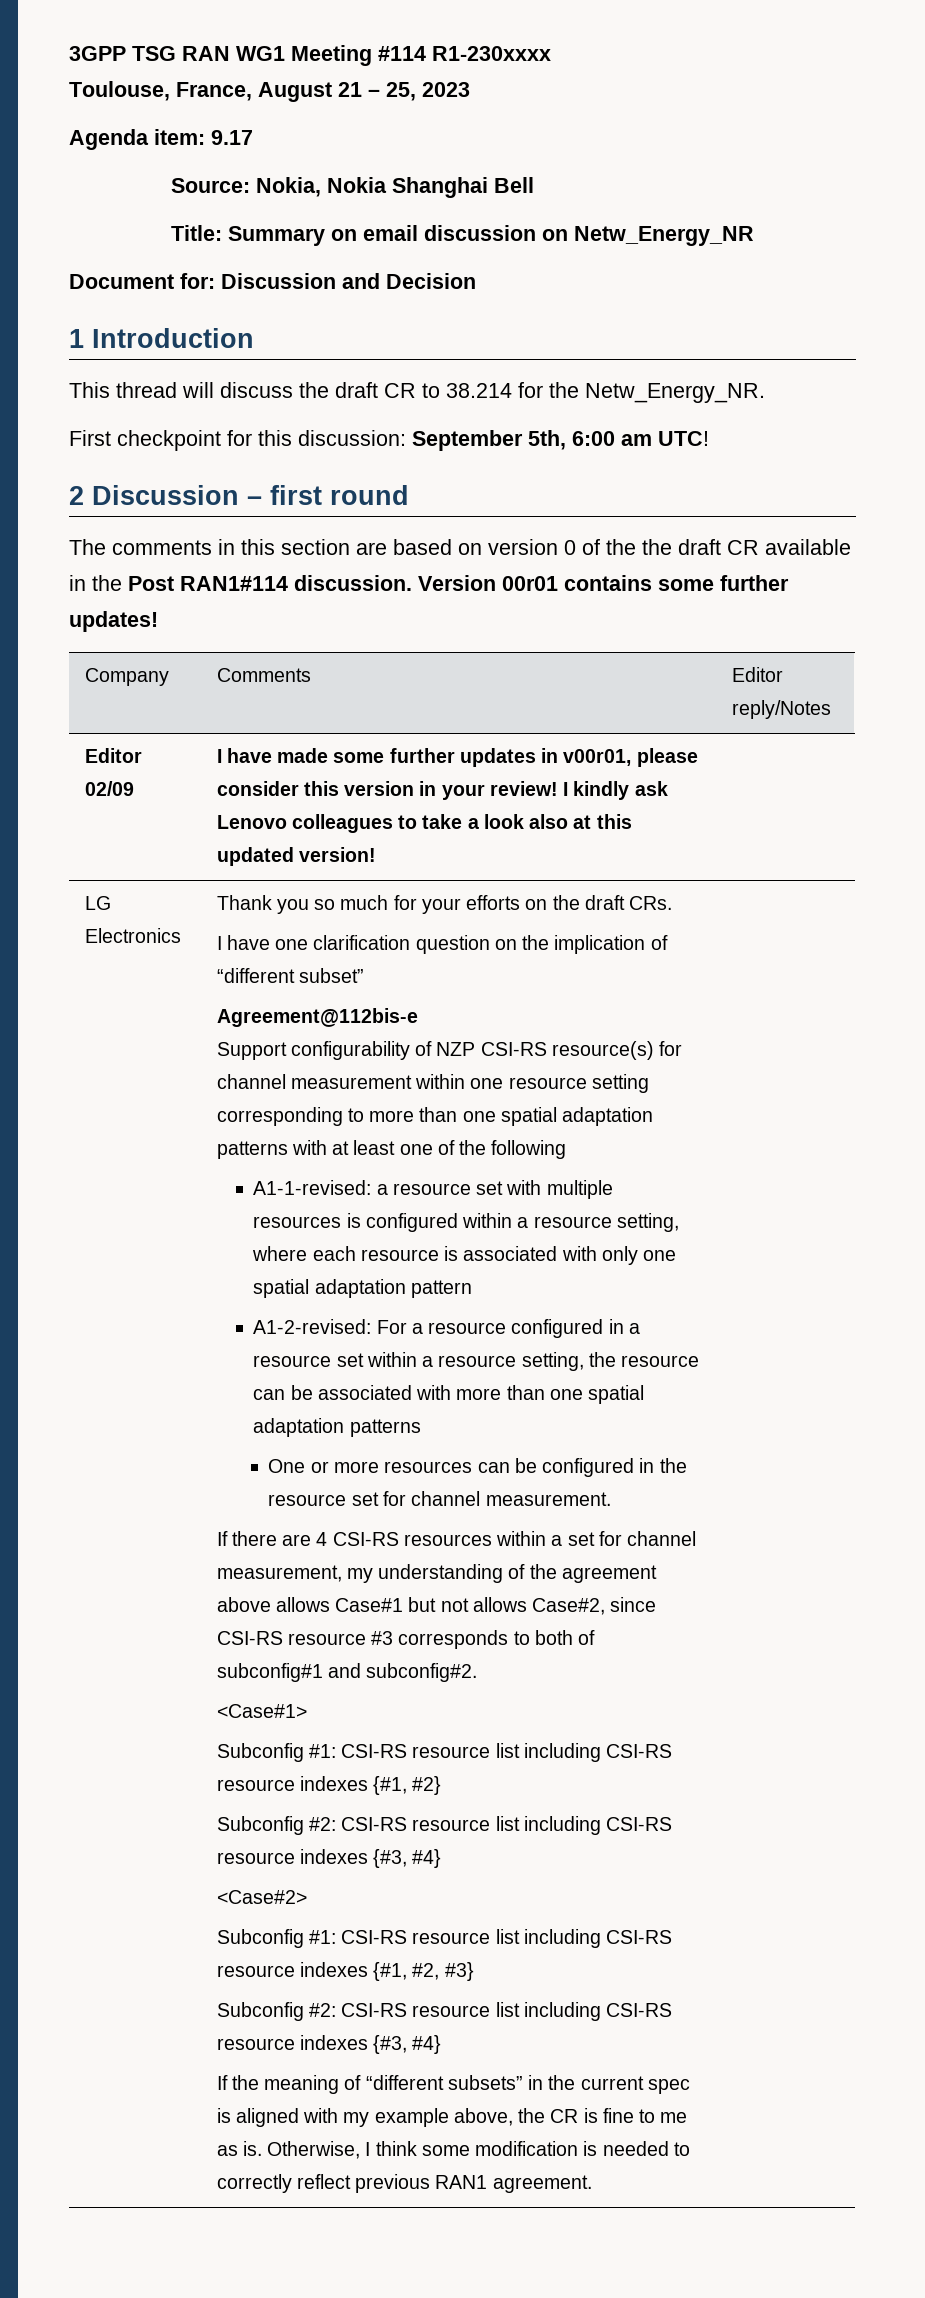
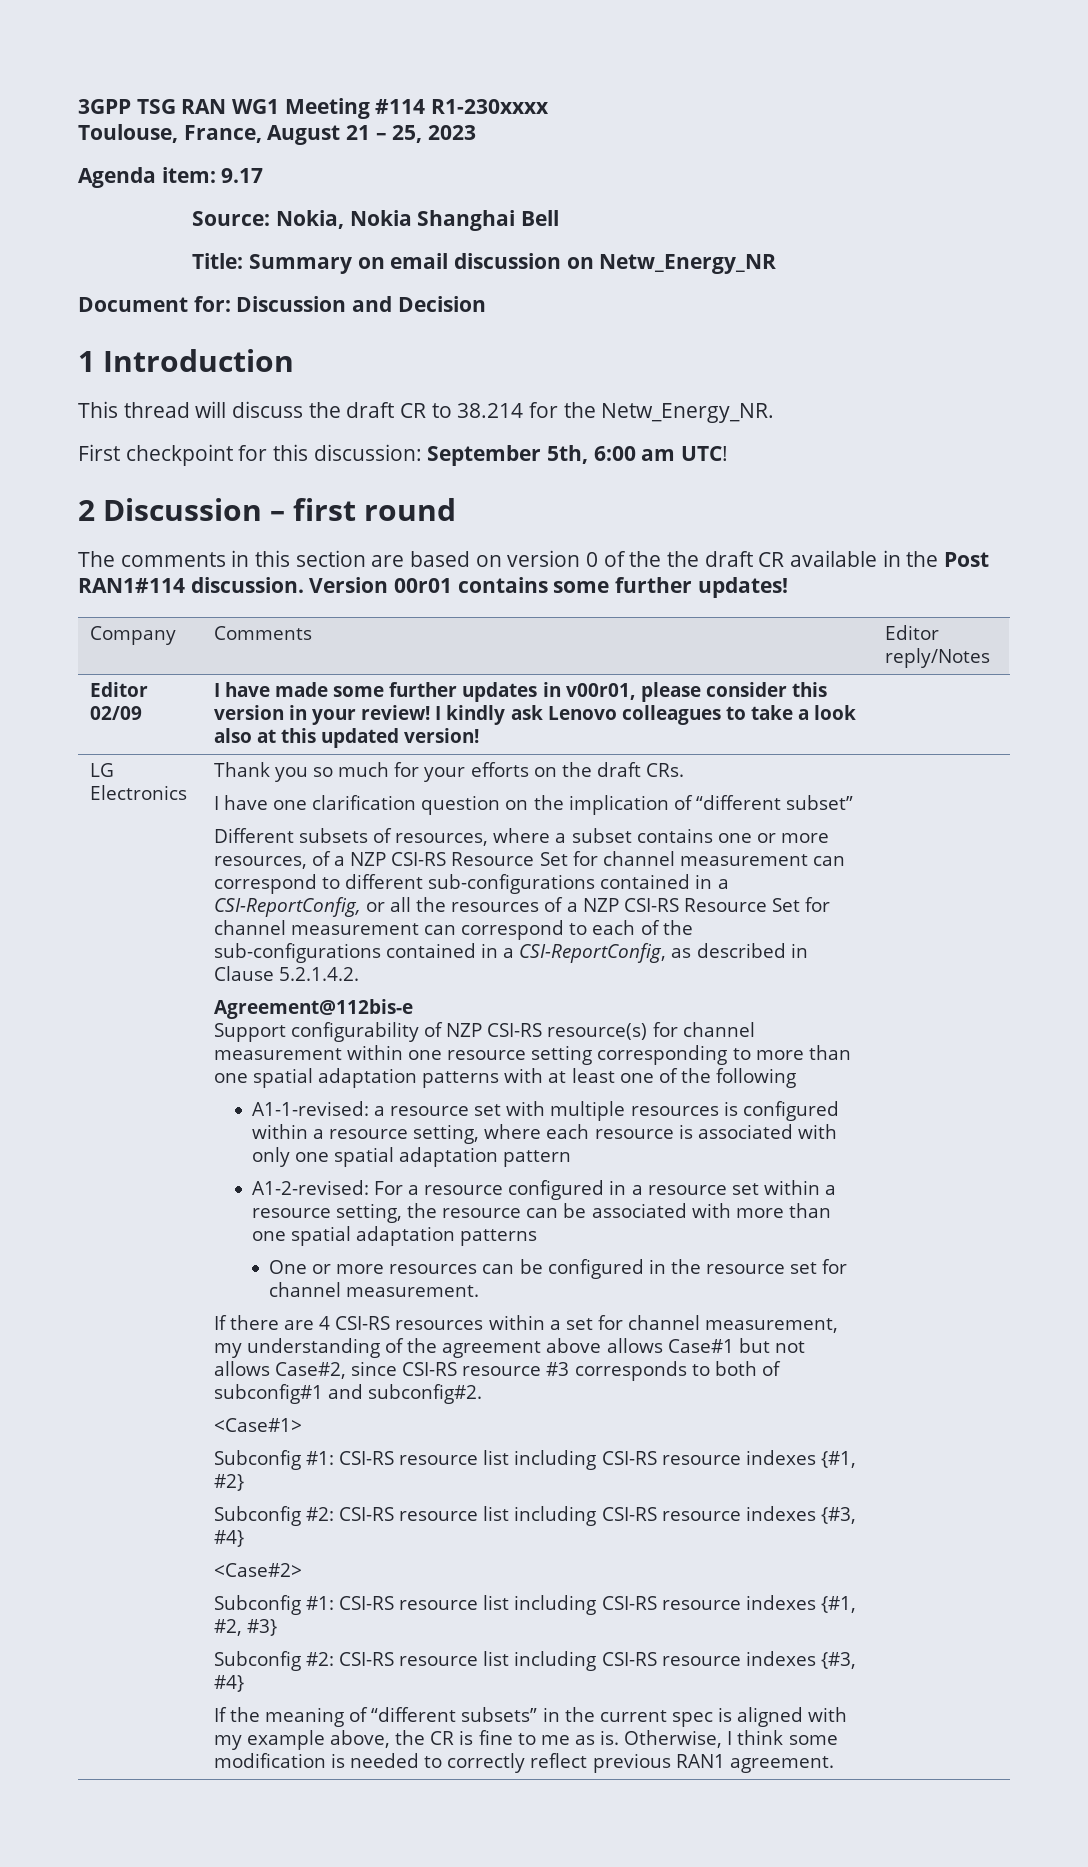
+ Different subsets of resources, where a subset contains one or more resources, of a NZP CSI-RS Resource Set for channel measurement can correspond to different sub-configurations contained in a CSI-ReportConfig, or all the resources of a NZP CSI-RS Resource Set for channel measurement can correspond to each of the sub-configurations contained in a CSI-ReportConfig, as described in Clause 5.2.1.4.2.

